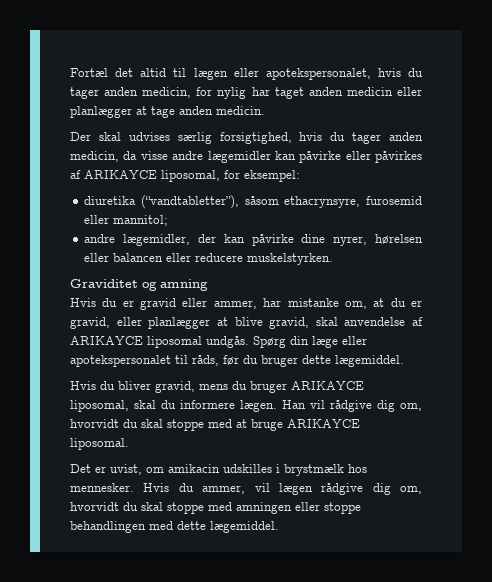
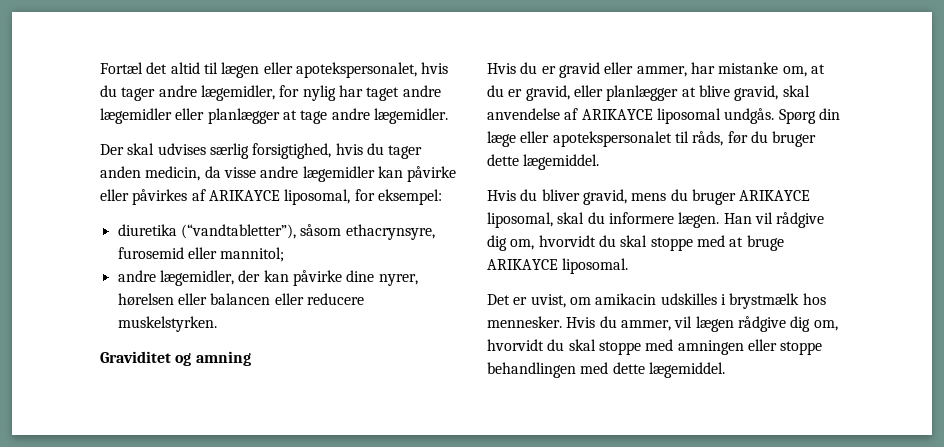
- Fortæl det altid til lægen eller apotekspersonalet, hvis du tager anden medicin, for nylig har taget anden medicin eller planlægger at tage anden medicin.
+ Fortæl det altid til lægen eller apotekspersonalet, hvis du tager andre lægemidler, for nylig har taget andre lægemidler eller planlægger at tage andre lægemidler.

